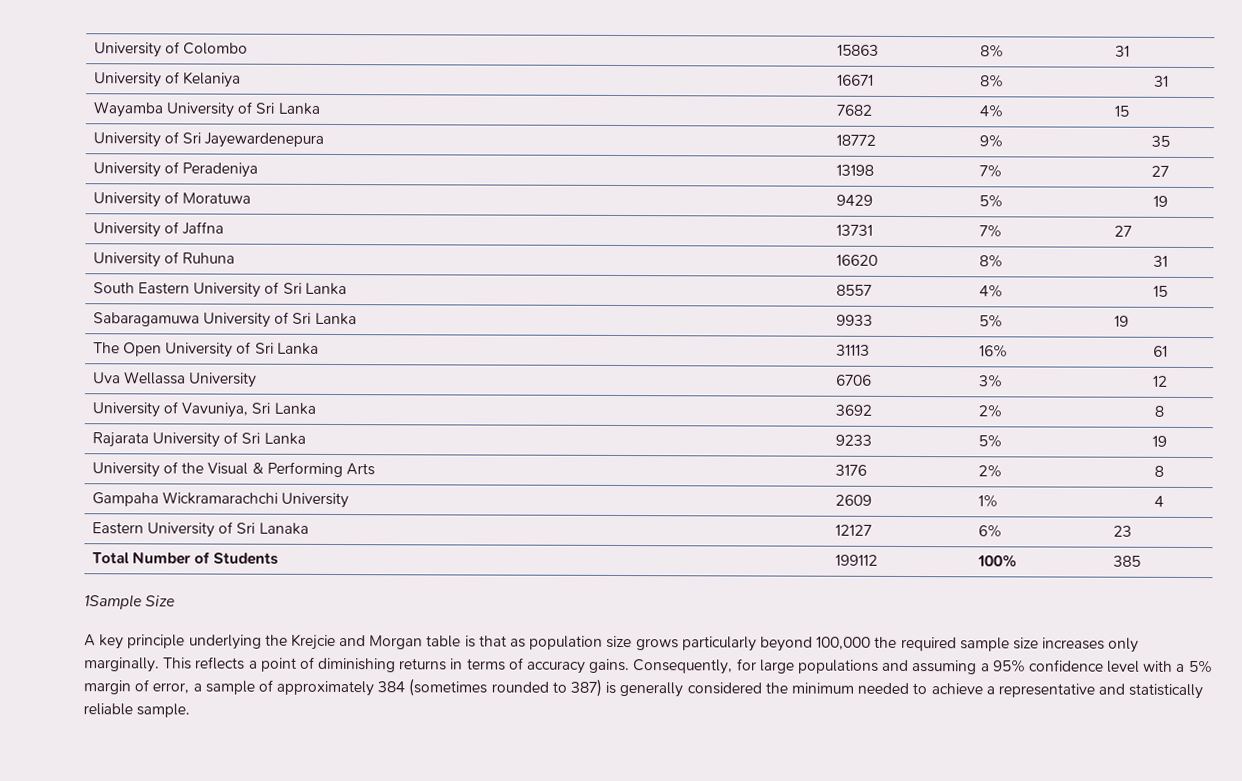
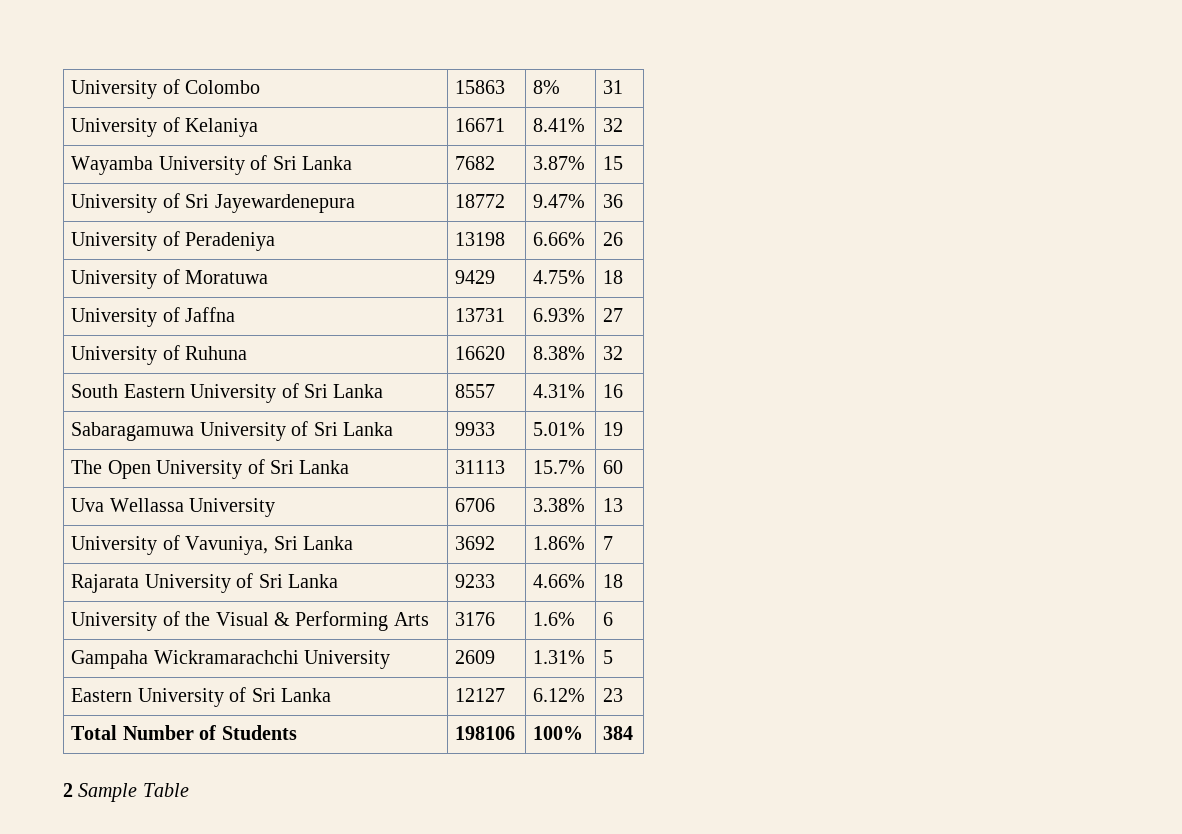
- University of Kelaniya | 16671 | 8% | 31
+ University of Kelaniya | 16671 | 8.41% | 32
- Wayamba University of Sri Lanka | 7682 | 4% | 15
+ Wayamba University of Sri Lanka | 7682 | 3.87% | 15
- University of Sri Jayewardenepura | 18772 | 9% | 35
+ University of Sri Jayewardenepura | 18772 | 9.47% | 36
- University of Peradeniya | 13198 | 7% | 27
+ University of Peradeniya | 13198 | 6.66% | 26
- University of Moratuwa | 9429 | 5% | 19
+ University of Moratuwa | 9429 | 4.75% | 18
- University of Jaffna | 13731 | 7% | 27
+ University of Jaffna | 13731 | 6.93% | 27
- University of Ruhuna | 16620 | 8% | 31
+ University of Ruhuna | 16620 | 8.38% | 32
- South Eastern University of Sri Lanka | 8557 | 4% | 15
+ South Eastern University of Sri Lanka | 8557 | 4.31% | 16
- Sabaragamuwa University of Sri Lanka | 9933 | 5% | 19
+ Sabaragamuwa University of Sri Lanka | 9933 | 5.01% | 19
- The Open University of Sri Lanka | 31113 | 16% | 61
+ The Open University of Sri Lanka | 31113 | 15.7% | 60
- Uva Wellassa University | 6706 | 3% | 12
+ Uva Wellassa University | 6706 | 3.38% | 13
- University of Vavuniya, Sri Lanka | 3692 | 2% | 8
+ University of Vavuniya, Sri Lanka | 3692 | 1.86% | 7
- Rajarata University of Sri Lanka | 9233 | 5% | 19
+ Rajarata University of Sri Lanka | 9233 | 4.66% | 18
- University of the Visual & Performing Arts | 3176 | 2% | 8
+ University of the Visual & Performing Arts | 3176 | 1.6% | 6
- Gampaha Wickramarachchi University | 2609 | 1% | 4
- Eastern University of Sri Lanaka | 12127 | 6% | 23
+ Gampaha Wickramarachchi University | 2609 | 1.31% | 5
+ Eastern University of Sri Lanka | 12127 | 6.12% | 23
- Total Number of Students | 199112 | 100% | 385
- 1Sample Size
- A key principle underlying the Krejcie and Morgan table is that as population size grows particularly beyond 100,000 the required sample size increases only marginally. This reflects a point of diminishing returns in terms of accuracy gains. Consequently, for large populations and assuming a 95% confidence level with a 5% margin of error, a sample of approximately 384 (sometimes rounded to 387) is generally considered the minimum needed to achieve a representative and statistically reliable sample.
+ Total Number of Students | 198106 | 100% | 384
+ 2 Sample Table

